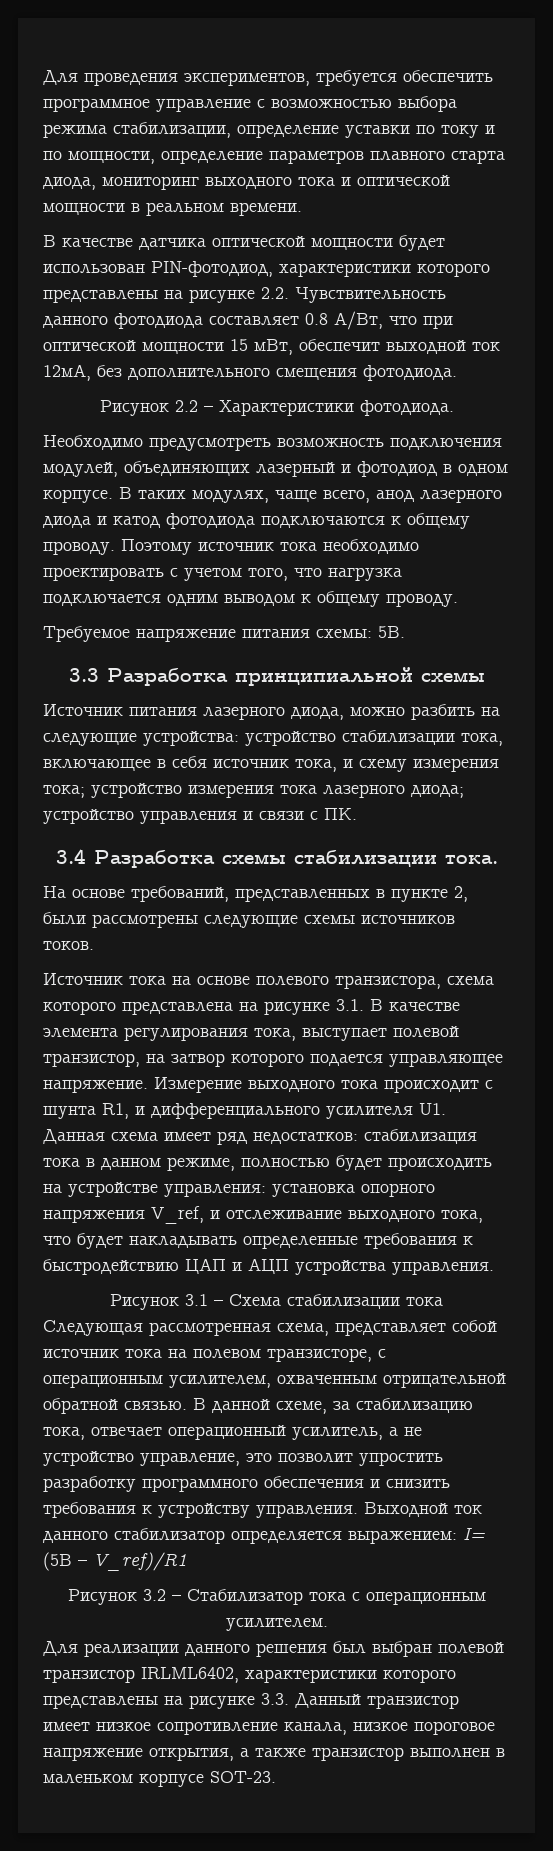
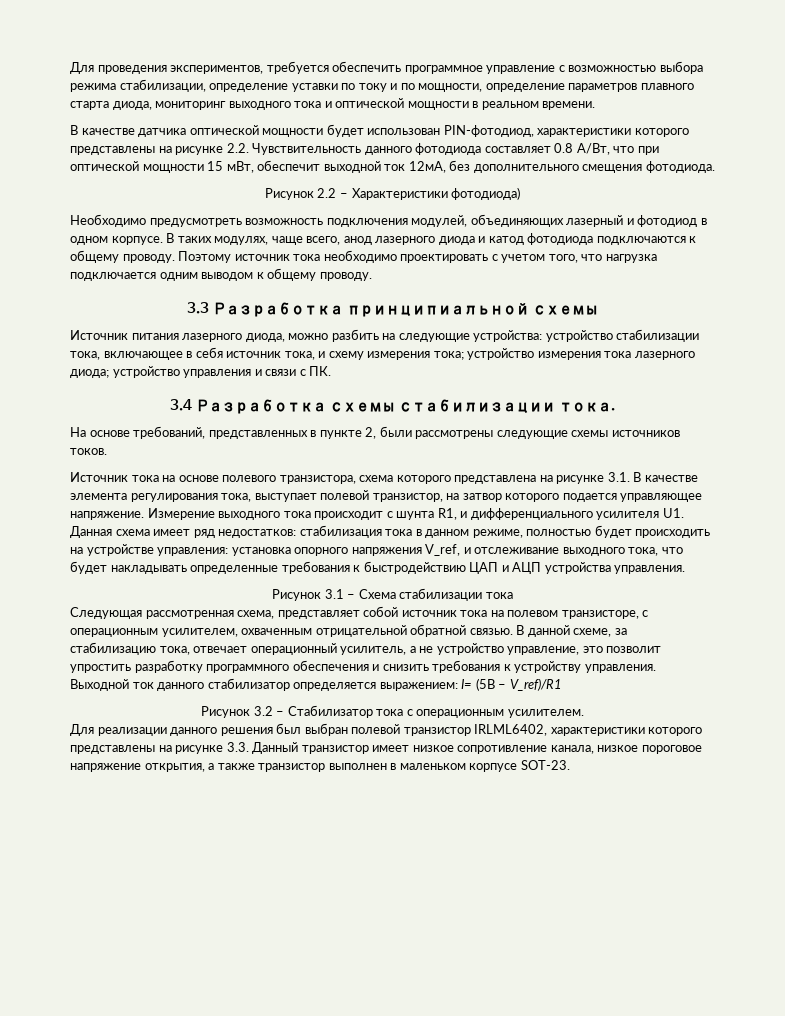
- Рисунок 2.2 – Характеристики фотодиода.
+ Рисунок 2.2 – Характеристики фотодиода)
- Требуемое напряжение питания схемы: 5В.

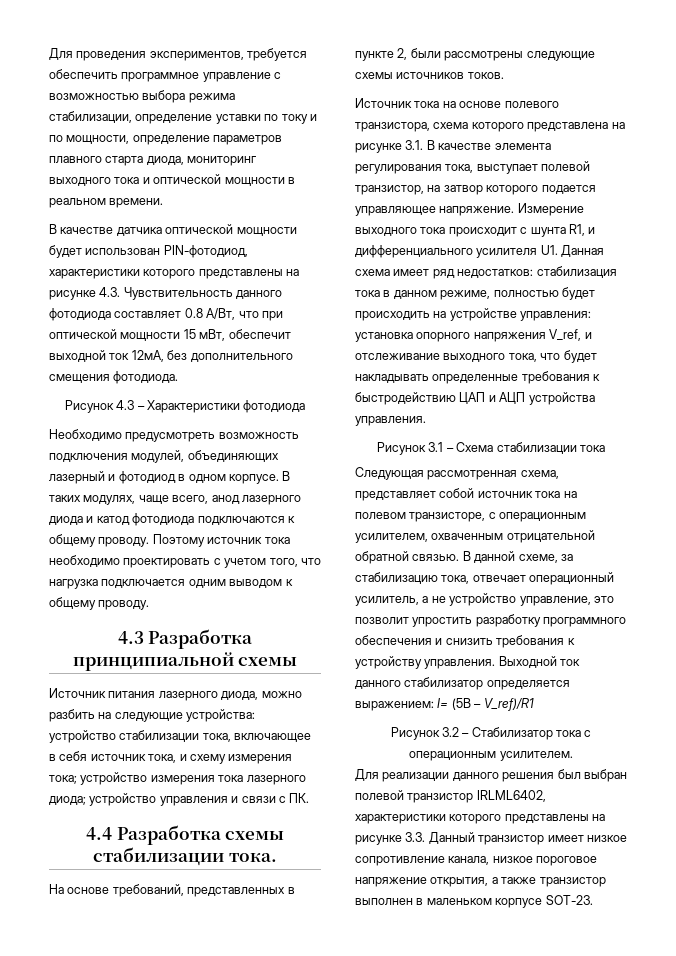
- В качестве датчика оптической мощности будет использован PIN-фотодиод, характеристики которого представлены на рисунке 2.2. Чувствительность данного фотодиода составляет 0.8 А/Вт, что при оптической мощности 15 мВт, обеспечит выходной ток 12мА, без дополнительного смещения фотодиода.
+ В качестве датчика оптической мощности будет использован PIN-фотодиод, характеристики которого представлены на рисунке 4.3. Чувствительность данного фотодиода составляет 0.8 А/Вт, что при оптической мощности 15 мВт, обеспечит выходной ток 12мА, без дополнительного смещения фотодиода.
- Рисунок 2.2 – Характеристики фотодиода)
+ Рисунок 4.3 – Характеристики фотодиода
- 3.3 Разработка принципиальной схемы
+ 4.3 Разработка принципиальной схемы
- 3.4 Разработка схемы стабилизации тока.
+ 4.4 Разработка схемы стабилизации тока.

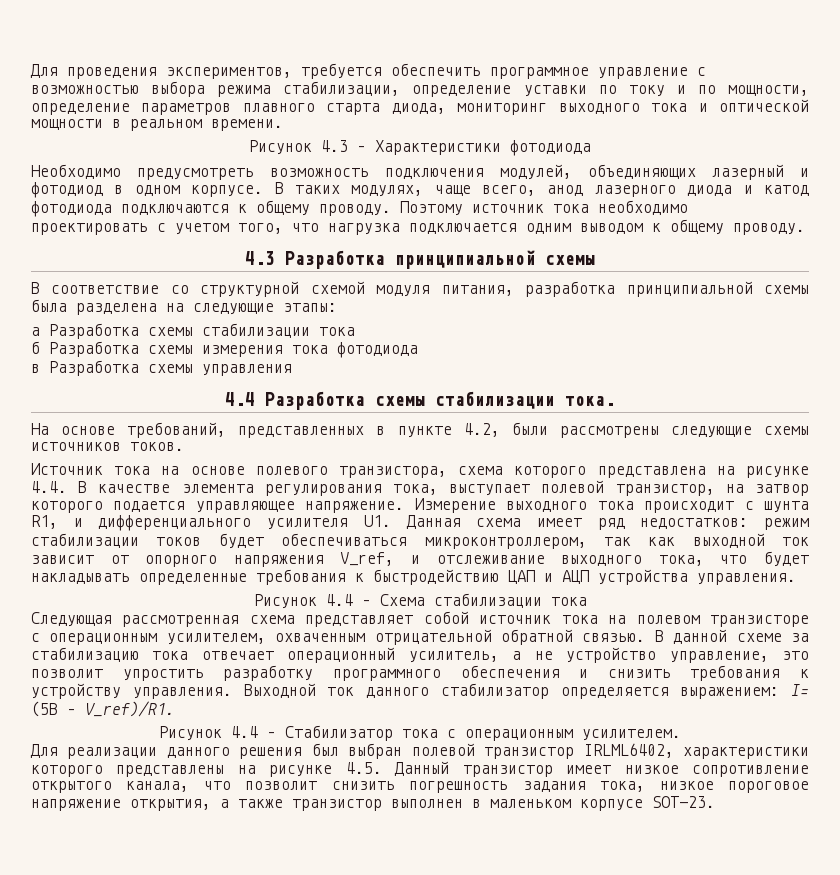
- В качестве датчика оптической мощности будет использован PIN-фотодиод, характеристики которого представлены на рисунке 4.3. Чувствительность данного фотодиода составляет 0.8 А/Вт, что при оптической мощности 15 мВт, обеспечит выходной ток 12мА, без дополнительного смещения фотодиода.
- Источник питания лазерного диода, можно разбить на следующие устройства: устройство стабилизации тока, включающее в себя источник тока, и схему измерения тока; устройство измерения тока лазерного диода; устройство управления и связи с ПК.
+ В соответствие со структурной схемой модуля питания, разработка принципиальной схемы была разделена на следующие этапы:
+ а Разработка схемы стабилизации тока
+ б Разработка схемы измерения тока фотодиода
+ в Разработка схемы управления
- На основе требований, представленных в пункте 2, были рассмотрены следующие схемы источников токов.
+ На основе требований, представленных в пункте 4.2, были рассмотрены следующие схемы источников токов.
- Источник тока на основе полевого транзистора, схема которого представлена на рисунке 3.1. В качестве элемента регулирования тока, выступает полевой транзистор, на затвор которого подается управляющее напряжение.
+ Источник тока на основе полевого транзистора, схема которого представлена на рисунке 4.4. В качестве элемента регулирования тока, выступает полевой транзистор, на затвор которого подается управляющее напряжение.
- Измерение выходного тока происходит с шунта R1, и дифференциального усилителя U1. Данная схема имеет ряд недостатков: стабилизация тока в данном режиме, полностью будет происходить на устройстве управления: установка опорного напряжения V_ref, и отслеживание выходного тока, что будет накладывать определенные требования к быстродействию ЦАП и АЦП устройства управления.
+ Измерение выходного тока происходит с шунта R1, и дифференциального усилителя U1. Данная схема имеет ряд недостатков: режим стабилизации токов будет обеспечиваться микроконтроллером, так как выходной ток зависит от опорного напряжения V_ref, и отслеживание выходного тока, что будет накладывать определенные требования к быстродействию ЦАП и АЦП устройства управления.
- Рисунок 3.1 – Схема стабилизации тока
+ Рисунок 4.4 – Схема стабилизации тока
- Следующая рассмотренная схема, представляет собой источник тока на полевом транзисторе, с операционным усилителем, охваченным отрицательной обратной связью.
+ Следующая рассмотренная схема представляет собой источник тока на полевом транзисторе с операционным усилителем, охваченным отрицательной обратной связью.
- В данной схеме, за стабилизацию тока, отвечает операционный усилитель, а не устройство управление, это позволит упростить разработку программного обеспечения и снизить требования к устройству управления.
+ В данной схеме за стабилизацию тока отвечает операционный усилитель, а не устройство управление, это позволит упростить разработку программного обеспечения и снизить требования к устройству управления.
- Выходной ток данного стабилизатор определяется выражением: I= (5В – V_ref)/R1
- Рисунок 3.2 – Стабилизатор тока с операционным усилителем.
+ Выходной ток данного стабилизатор определяется выражением: I= (5В – V_ref)/R1.
+ Рисунок 4.4 – Стабилизатор тока с операционным усилителем.
- Для реализации данного решения был выбран полевой транзистор IRLML6402, характеристики которого представлены на рисунке 3.3. Данный транзистор имеет низкое сопротивление канала, низкое пороговое напряжение открытия, а также транзистор выполнен в маленьком корпусе SOT-23.
+ Для реализации данного решения был выбран полевой транзистор IRLML6402, характеристики которого представлены на рисунке 4.5. Данный транзистор имеет низкое сопротивление открытого канала, что позволит снизить погрешность задания тока, низкое пороговое напряжение открытия, а также транзистор выполнен в маленьком корпусе SOT-23.

